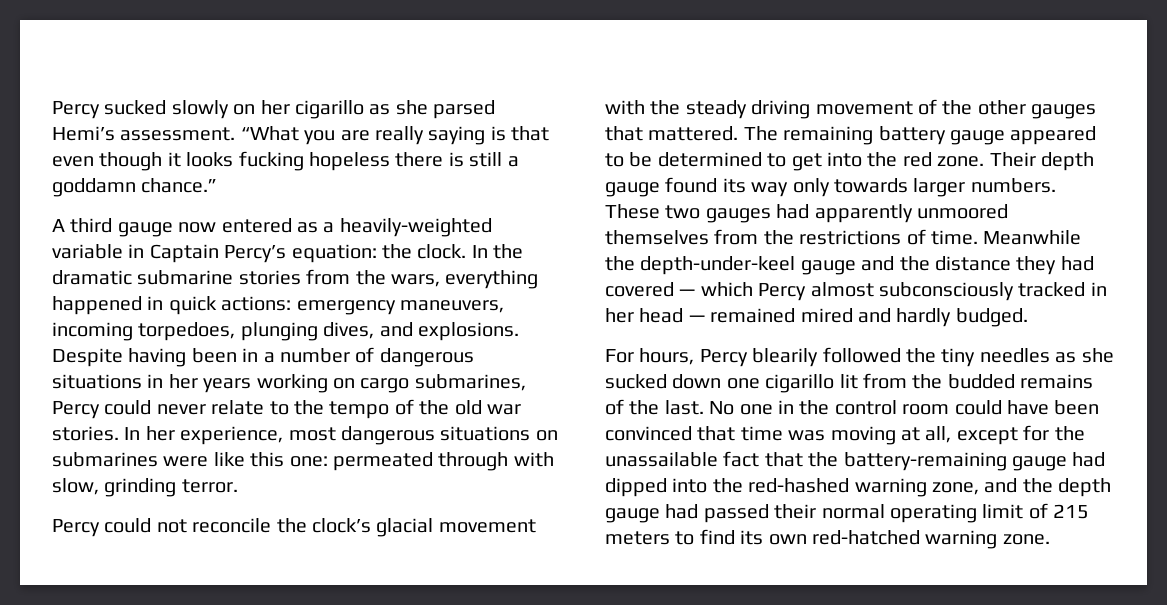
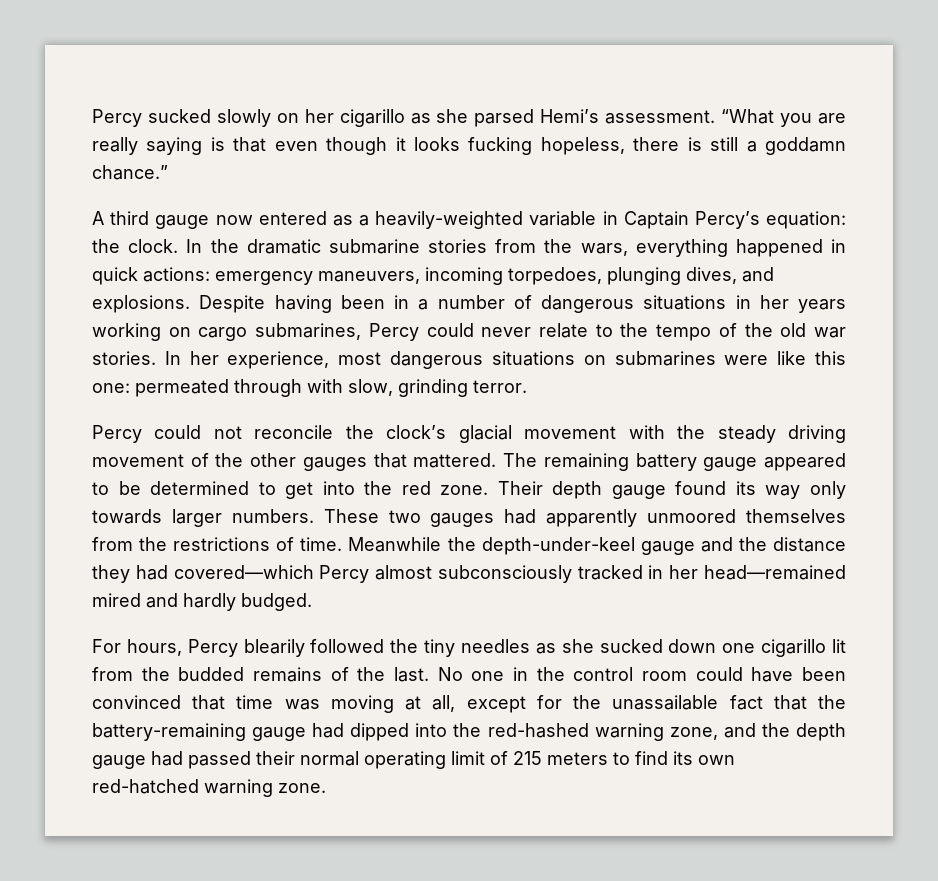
- “What you are really saying is that even though it looks fucking hopeless there is still a goddamn chance.”
+ “What you are really saying is that even though it looks fucking hopeless, there is still a goddamn chance.”
- Meanwhile the depth-under-keel gauge and the distance they had covered — which Percy almost subconsciously tracked in her head — remained mired and hardly budged.
+ Meanwhile the depth-under-keel gauge and the distance they had covered—which Percy almost subconsciously tracked in her head—remained mired and hardly budged.

